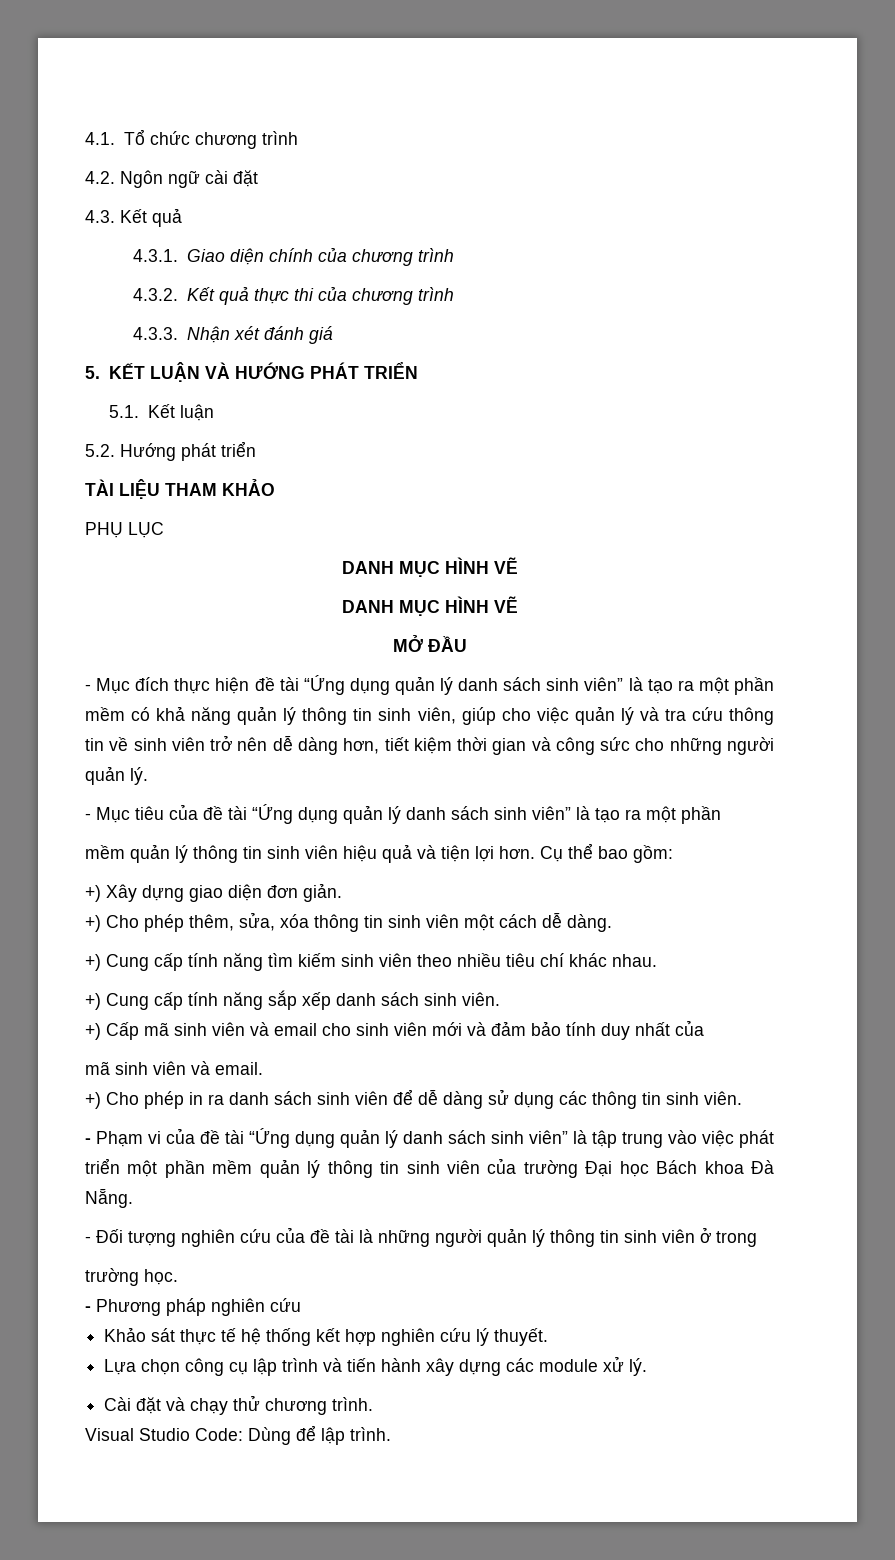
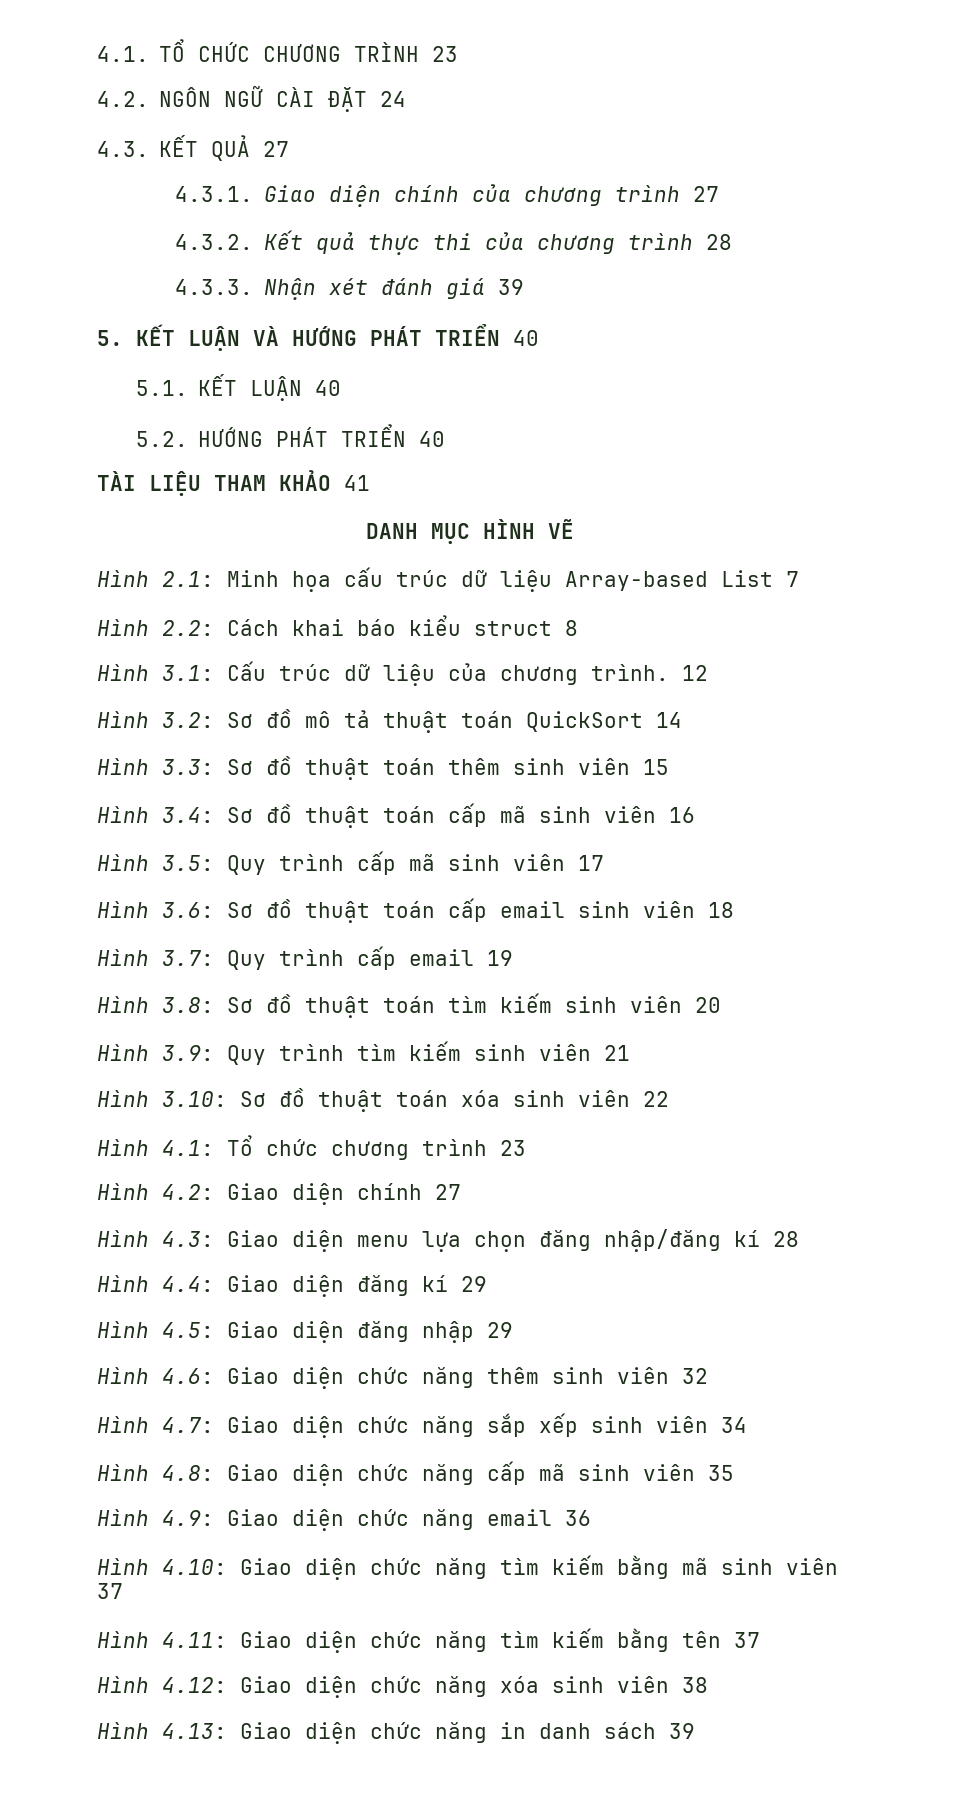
- 4.1. Tổ chức chương trình
- 4.2. Ngôn ngữ cài đặt
- 4.3. Kết quả
+ 4.1. TỔ CHỨC CHƯƠNG TRÌNH 23
+ 4.2. NGÔN NGỮ CÀI ĐẶT 24
+ 4.3. KẾT QUẢ 27
- 4.3.1. Giao diện chính của chương trình
+ 4.3.1. Giao diện chính của chương trình 27
- 4.3.2. Kết quả thực thi của chương trình
+ 4.3.2. Kết quả thực thi của chương trình 28
- 4.3.3. Nhận xét đánh giá
+ 4.3.3. Nhận xét đánh giá 39
- 5. KẾT LUẬN VÀ HƯỚNG PHÁT TRIỂN
+ 5. KẾT LUẬN VÀ HƯỚNG PHÁT TRIỂN 40
- 5.1. Kết luận
- 5.2. Hướng phát triển
+ 5.1. KẾT LUẬN 40
+ 5.2. HƯỚNG PHÁT TRIỂN 40
- TÀI LIỆU THAM KHẢO
- PHỤ LỤC
+ TÀI LIỆU THAM KHẢO 41
  DANH MỤC HÌNH VẼ
- DANH MỤC HÌNH VẼ
- MỞ ĐẦU
- - Mục đích thực hiện đề tài “Ứng dụng quản lý danh sách sinh viên” là tạo ra một phần mềm có khả năng quản lý thông tin sinh viên, giúp cho việc quản lý và tra cứu thông tin về sinh viên trở nên dễ dàng hơn, tiết kiệm thời gian và công sức cho những người quản lý.
- - Mục tiêu của đề tài “Ứng dụng quản lý danh sách sinh viên” là tạo ra một phần
- mềm quản lý thông tin sinh viên hiệu quả và tiện lợi hơn. Cụ thể bao gồm:
- +) Xây dựng giao diện đơn giản.
- +) Cho phép thêm, sửa, xóa thông tin sinh viên một cách dễ dàng.
- +) Cung cấp tính năng tìm kiếm sinh viên theo nhiều tiêu chí khác nhau.
- +) Cung cấp tính năng sắp xếp danh sách sinh viên.
- +) Cấp mã sinh viên và email cho sinh viên mới và đảm bảo tính duy nhất của
- mã sinh viên và email.
- +) Cho phép in ra danh sách sinh viên để dễ dàng sử dụng các thông tin sinh viên.
- - Phạm vi của đề tài “Ứng dụng quản lý danh sách sinh viên” là tập trung vào việc phát triển một phần mềm quản lý thông tin sinh viên của trường Đại học Bách khoa Đà Nẵng.
- - Đối tượng nghiên cứu của đề tài là những người quản lý thông tin sinh viên ở trong
- trường học.
- - Phương pháp nghiên cứu
- Khảo sát thực tế hệ thống kết hợp nghiên cứu lý thuyết.
- Lựa chọn công cụ lập trình và tiến hành xây dựng các module xử lý.
- Cài đặt và chạy thử chương trình.
- Visual Studio Code: Dùng để lập trình.
+ Hình 2.1: Minh họa cấu trúc dữ liệu Array-based List 7
+ Hình 2.2: Cách khai báo kiểu struct 8
+ Hình 3.1: Cấu trúc dữ liệu của chương trình. 12
+ Hình 3.2: Sơ đồ mô tả thuật toán QuickSort 14
+ Hình 3.3: Sơ đồ thuật toán thêm sinh viên 15
+ Hình 3.4: Sơ đồ thuật toán cấp mã sinh viên 16
+ Hình 3.5: Quy trình cấp mã sinh viên 17
+ Hình 3.6: Sơ đồ thuật toán cấp email sinh viên 18
+ Hình 3.7: Quy trình cấp email 19
+ Hình 3.8: Sơ đồ thuật toán tìm kiếm sinh viên 20
+ Hình 3.9: Quy trình tìm kiếm sinh viên 21
+ Hình 3.10: Sơ đồ thuật toán xóa sinh viên 22
+ Hình 4.1: Tổ chức chương trình 23
+ Hình 4.2: Giao diện chính 27
+ Hình 4.3: Giao diện menu lựa chọn đăng nhập/đăng kí 28
+ Hình 4.4: Giao diện đăng kí 29
+ Hình 4.5: Giao diện đăng nhập 29
+ Hình 4.6: Giao diện chức năng thêm sinh viên 32
+ Hình 4.7: Giao diện chức năng sắp xếp sinh viên 34
+ Hình 4.8: Giao diện chức năng cấp mã sinh viên 35
+ Hình 4.9: Giao diện chức năng email 36
+ Hình 4.10: Giao diện chức năng tìm kiếm bằng mã sinh viên 37
+ Hình 4.11: Giao diện chức năng tìm kiếm bằng tên 37
+ Hình 4.12: Giao diện chức năng xóa sinh viên 38
+ Hình 4.13: Giao diện chức năng in danh sách 39

